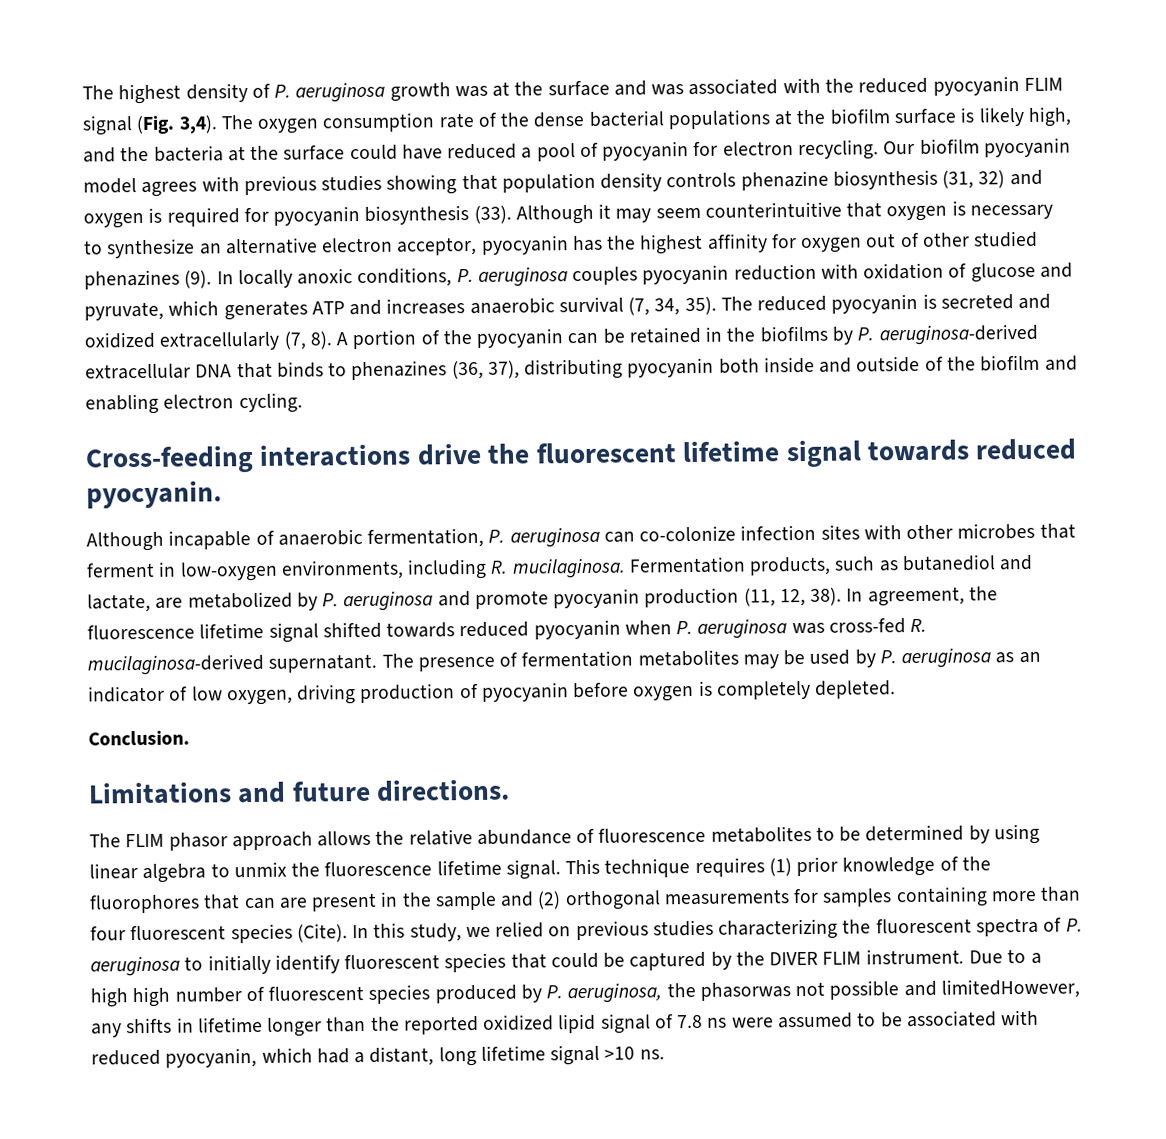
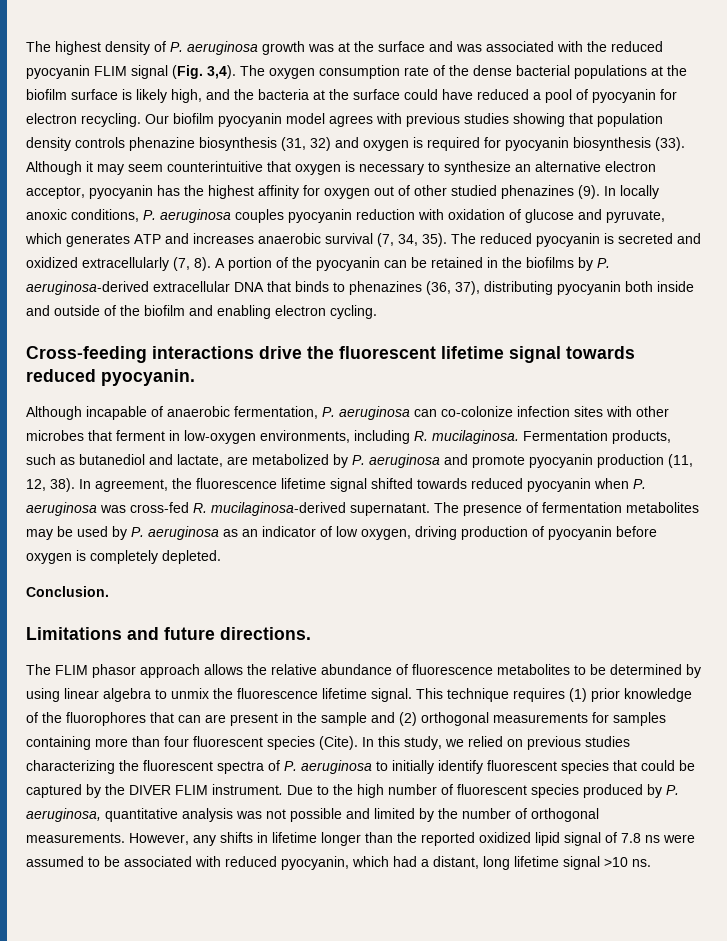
- Due to a high high number of fluorescent species produced by P. aeruginosa, the phasorwas not possible and limitedHowever, any shifts in lifetime longer than the reported oxidized lipid signal of 7.8 ns were assumed to be associated with reduced pyocyanin, which had a distant, long lifetime signal >10 ns.
+ Due to the high number of fluorescent species produced by P. aeruginosa, quantitative analysis was not possible and limited by the number of orthogonal measurements. However, any shifts in lifetime longer than the reported oxidized lipid signal of 7.8 ns were assumed to be associated with reduced pyocyanin, which had a distant, long lifetime signal >10 ns.

